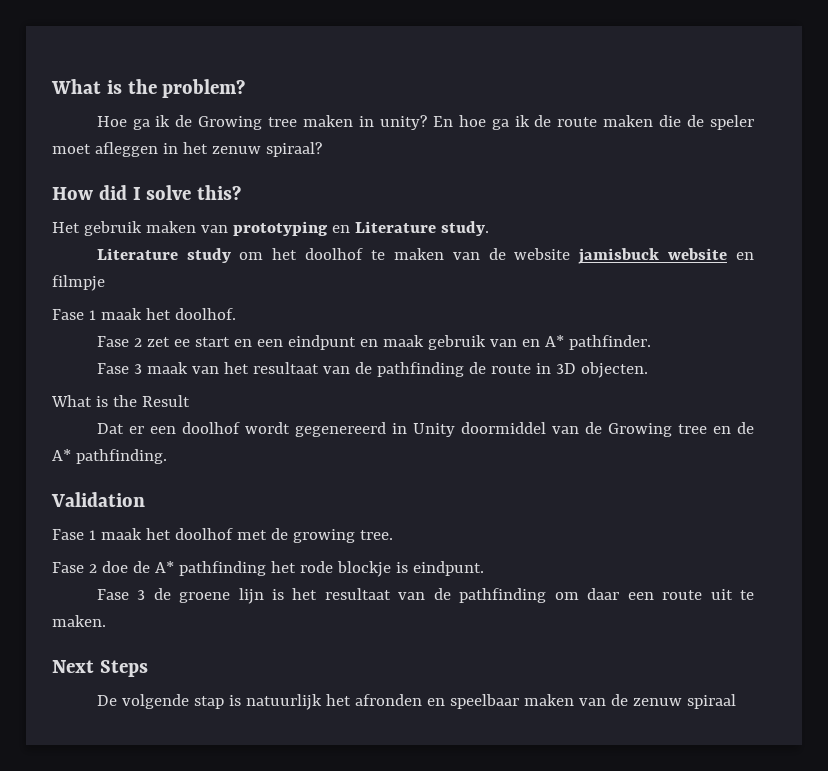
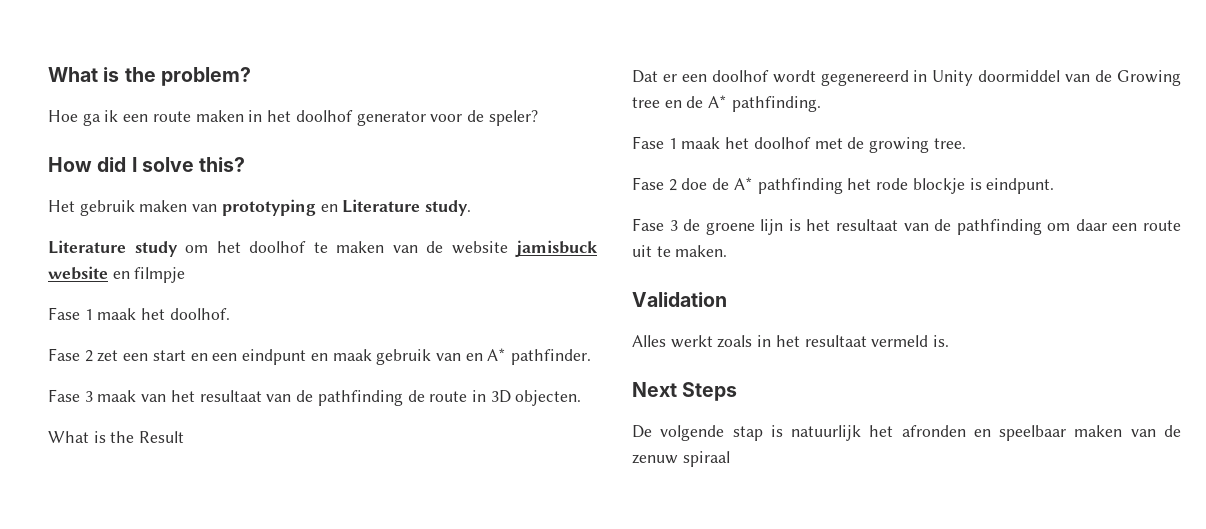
- Hoe ga ik de Growing tree maken in unity? En hoe ga ik de route maken die de speler moet afleggen in het zenuw spiraal?
+ Hoe ga ik een route maken in het doolhof generator voor de speler?
- Fase 2 zet ee start en een eindpunt en maak gebruik van en A* pathfinder.
+ Fase 2 zet een start en een eindpunt en maak gebruik van en A* pathfinder.
- Validation
+ Validation
+ Alles werkt zoals in het resultaat vermeld is.

